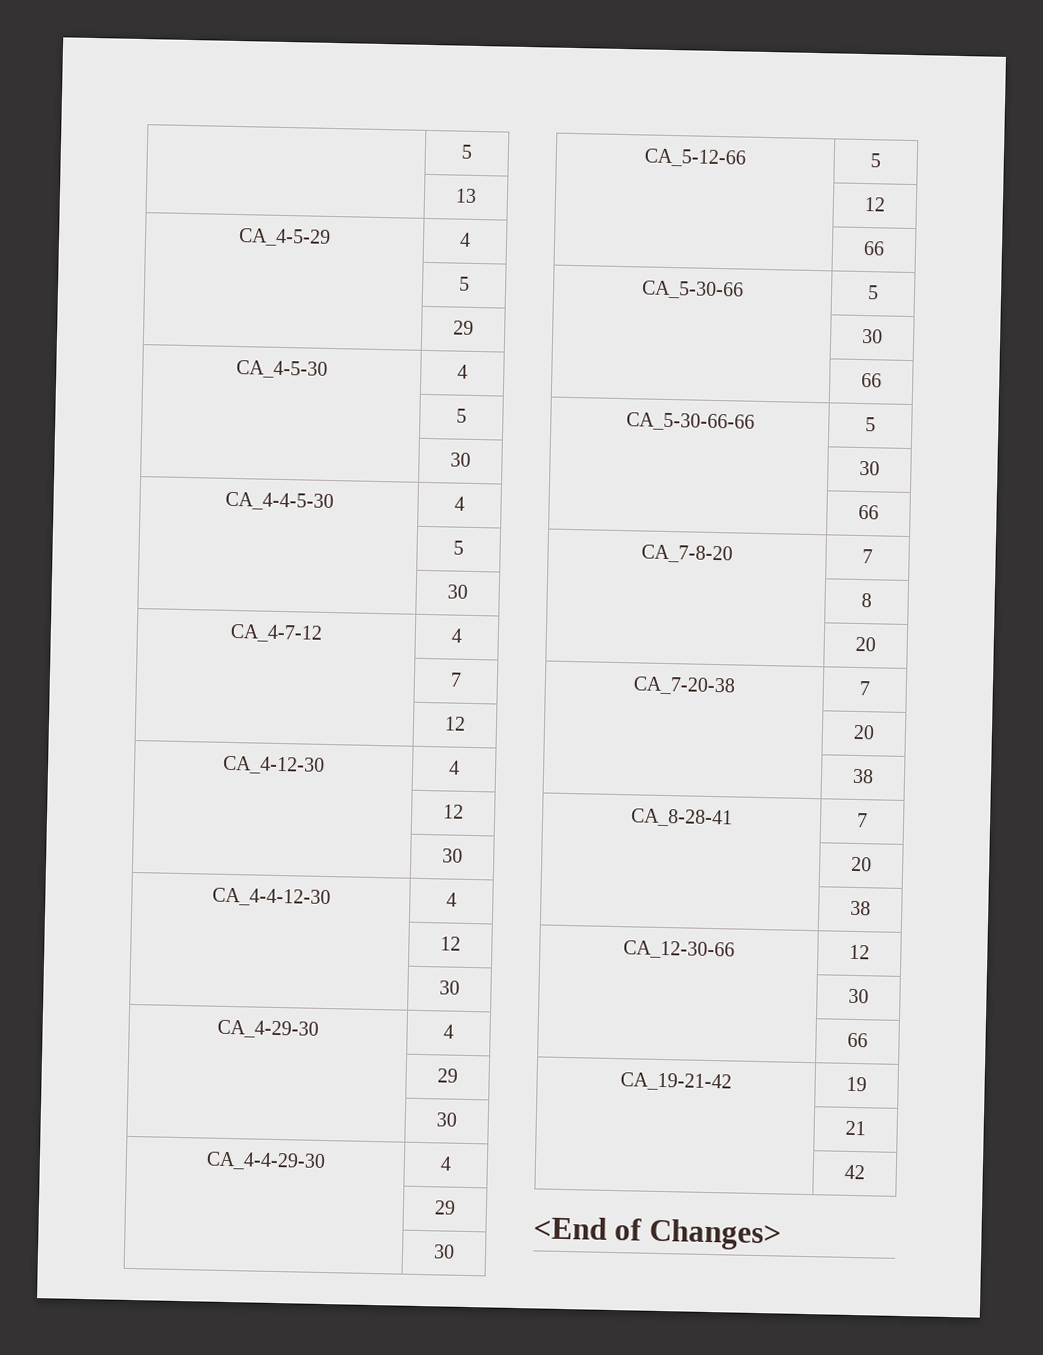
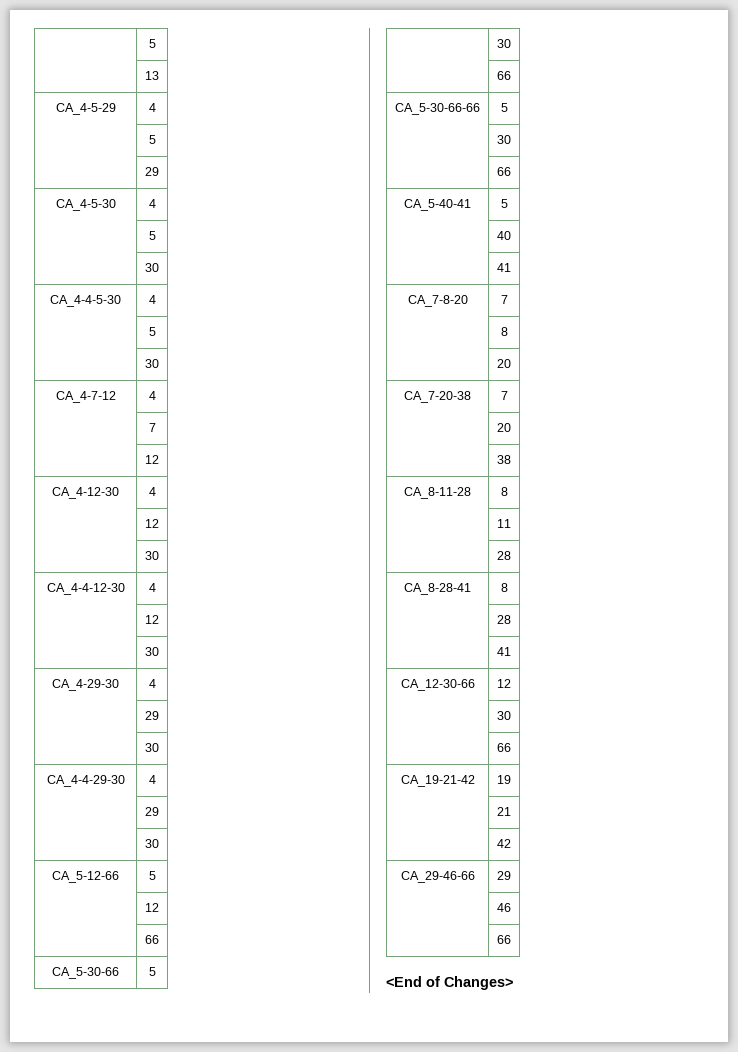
+ CA_5-40-41 | 5
+ | 40
+ | 41
- CA_8-28-41 | 7
- | 20
- | 38
+ CA_8-11-28 | 8
+ | 11
+ | 28
+ CA_8-28-41 | 8
+ | 28
+ | 41
+ CA_29-46-66 | 29
+ | 46
+ | 66

